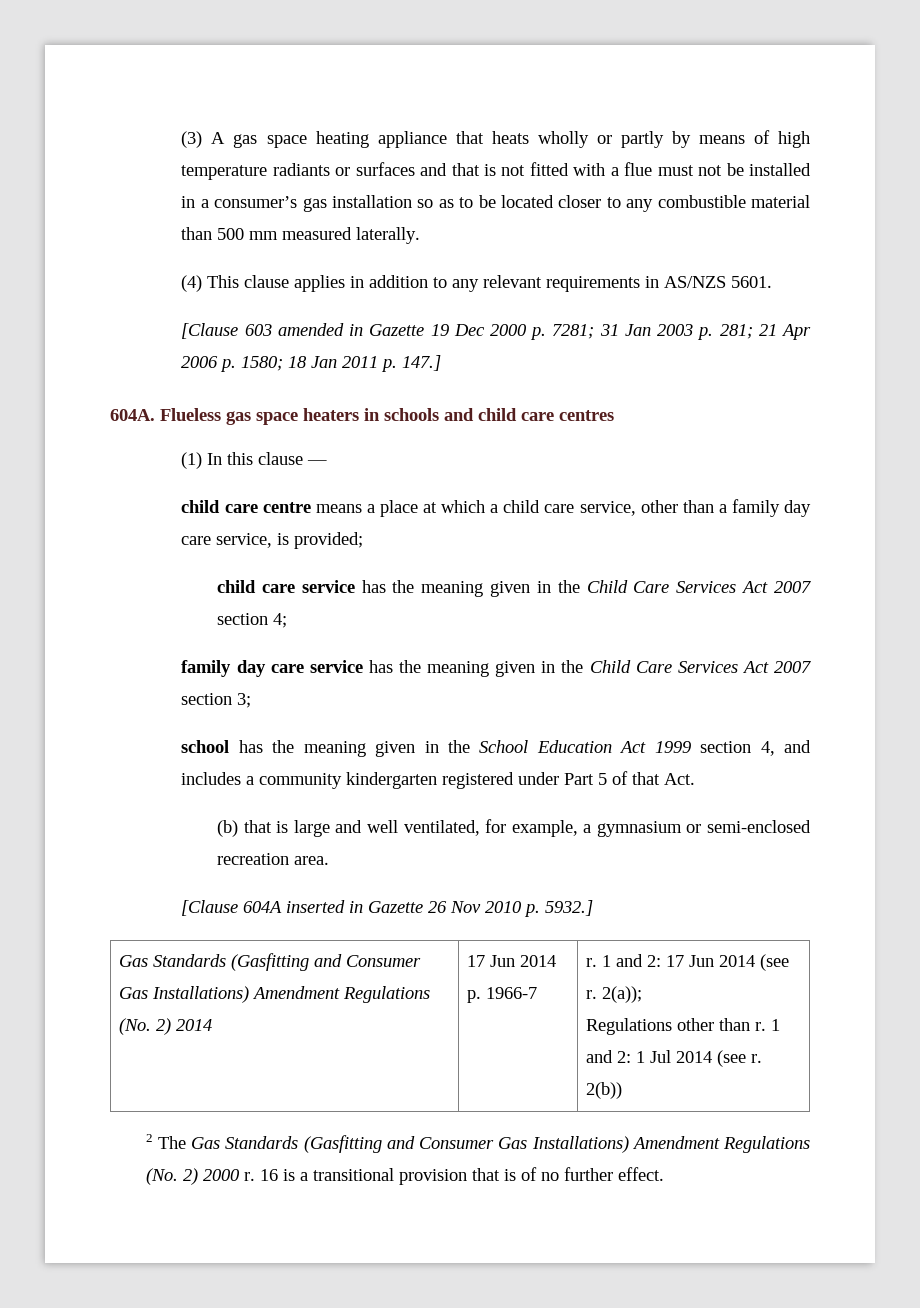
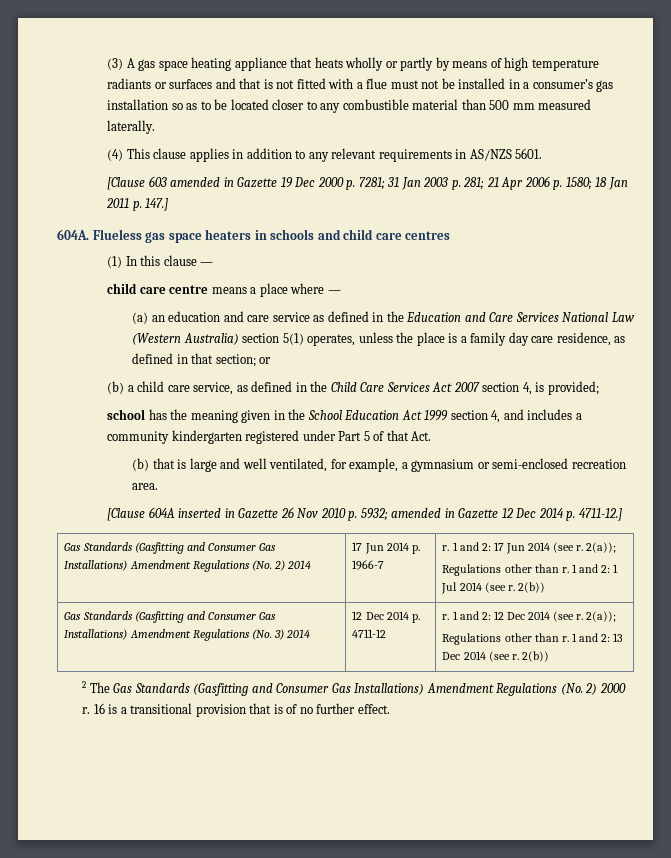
- child care centre means a place at which a child care service, other than a family day care service, is provided;
- child care service has the meaning given in the Child Care Services Act 2007 section 4;
- family day care service has the meaning given in the Child Care Services Act 2007 section 3;
+ child care centre means a place where —
+ (a) an education and care service as defined in the Education and Care Services National Law (Western Australia) section 5(1) operates, unless the place is a family day care residence, as defined in that section; or
+ (b) a child care service, as defined in the Child Care Services Act 2007 section 4, is provided;
- [Clause 604A inserted in Gazette 26 Nov 2010 p. 5932.]
+ [Clause 604A inserted in Gazette 26 Nov 2010 p. 5932; amended in Gazette 12 Dec 2014 p. 4711-12.]
+ Gas Standards (Gasfitting and Consumer Gas Installations) Amendment Regulations (No. 3) 2014 | 12 Dec 2014 p. 4711-12 | r. 1 and 2: 12 Dec 2014 (see r. 2(a));
+ Regulations other than r. 1 and 2: 13 Dec 2014 (see r. 2(b))

